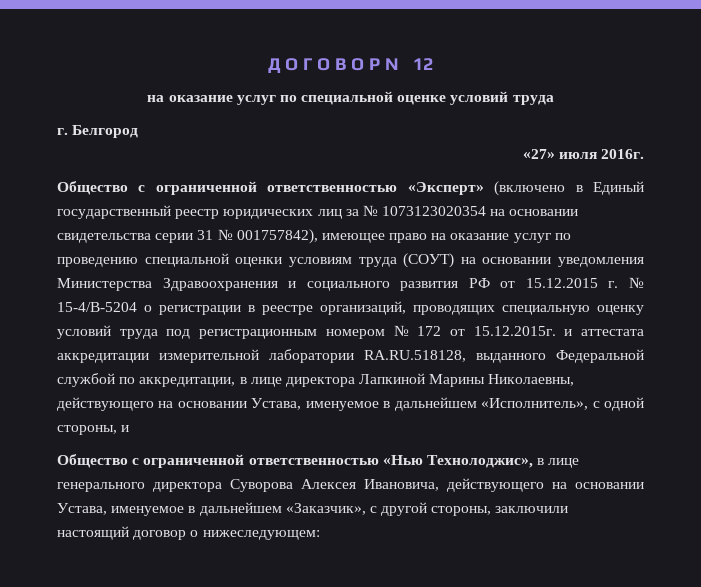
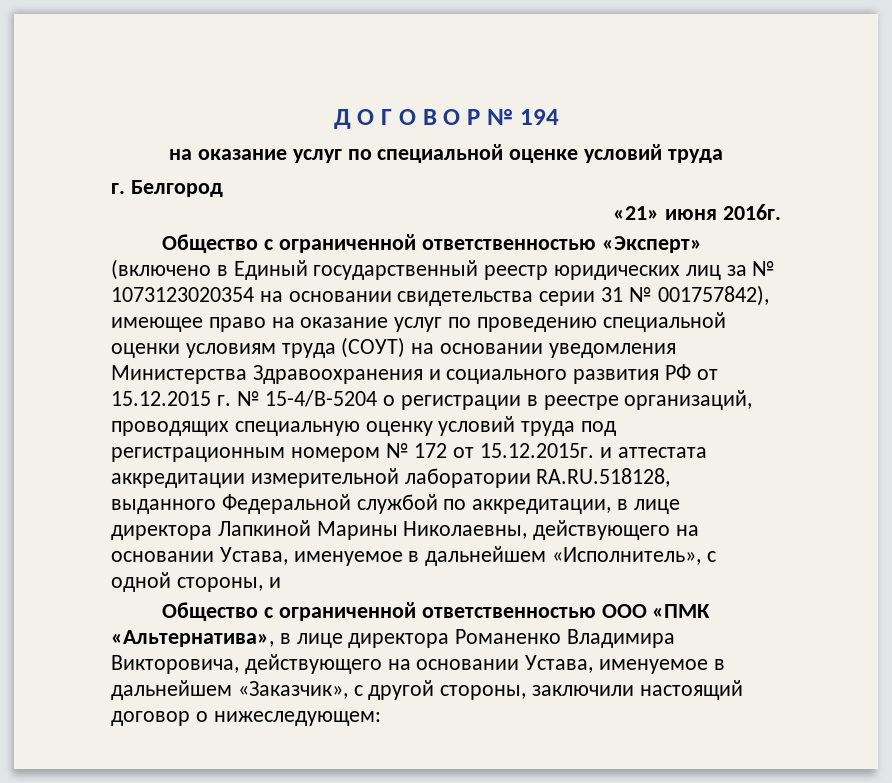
- Д О Г О В О Р № 12
+ Д О Г О В О Р № 194
- «27» июля 2016г.
+ «21» июня 2016г.
- Общество с ограниченной ответственностью «Нью Технолоджис», в лице генерального директора Суворова Алексея Ивановича, действующего на основании Устава, именуемое в дальнейшем «Заказчик», с другой стороны, заключили настоящий договор о нижеследующем:
+ Общество с ограниченной ответственностью ООО «ПМК «Альтернатива», в лице директора Романенко Владимира Викторовича, действующего на основании Устава, именуемое в дальнейшем «Заказчик», с другой стороны, заключили настоящий договор о нижеследующем:

